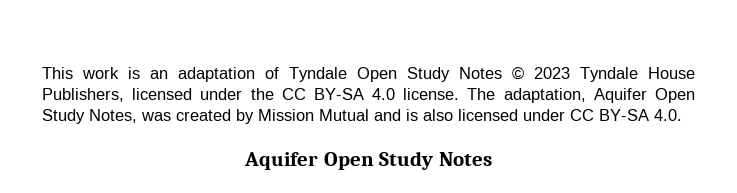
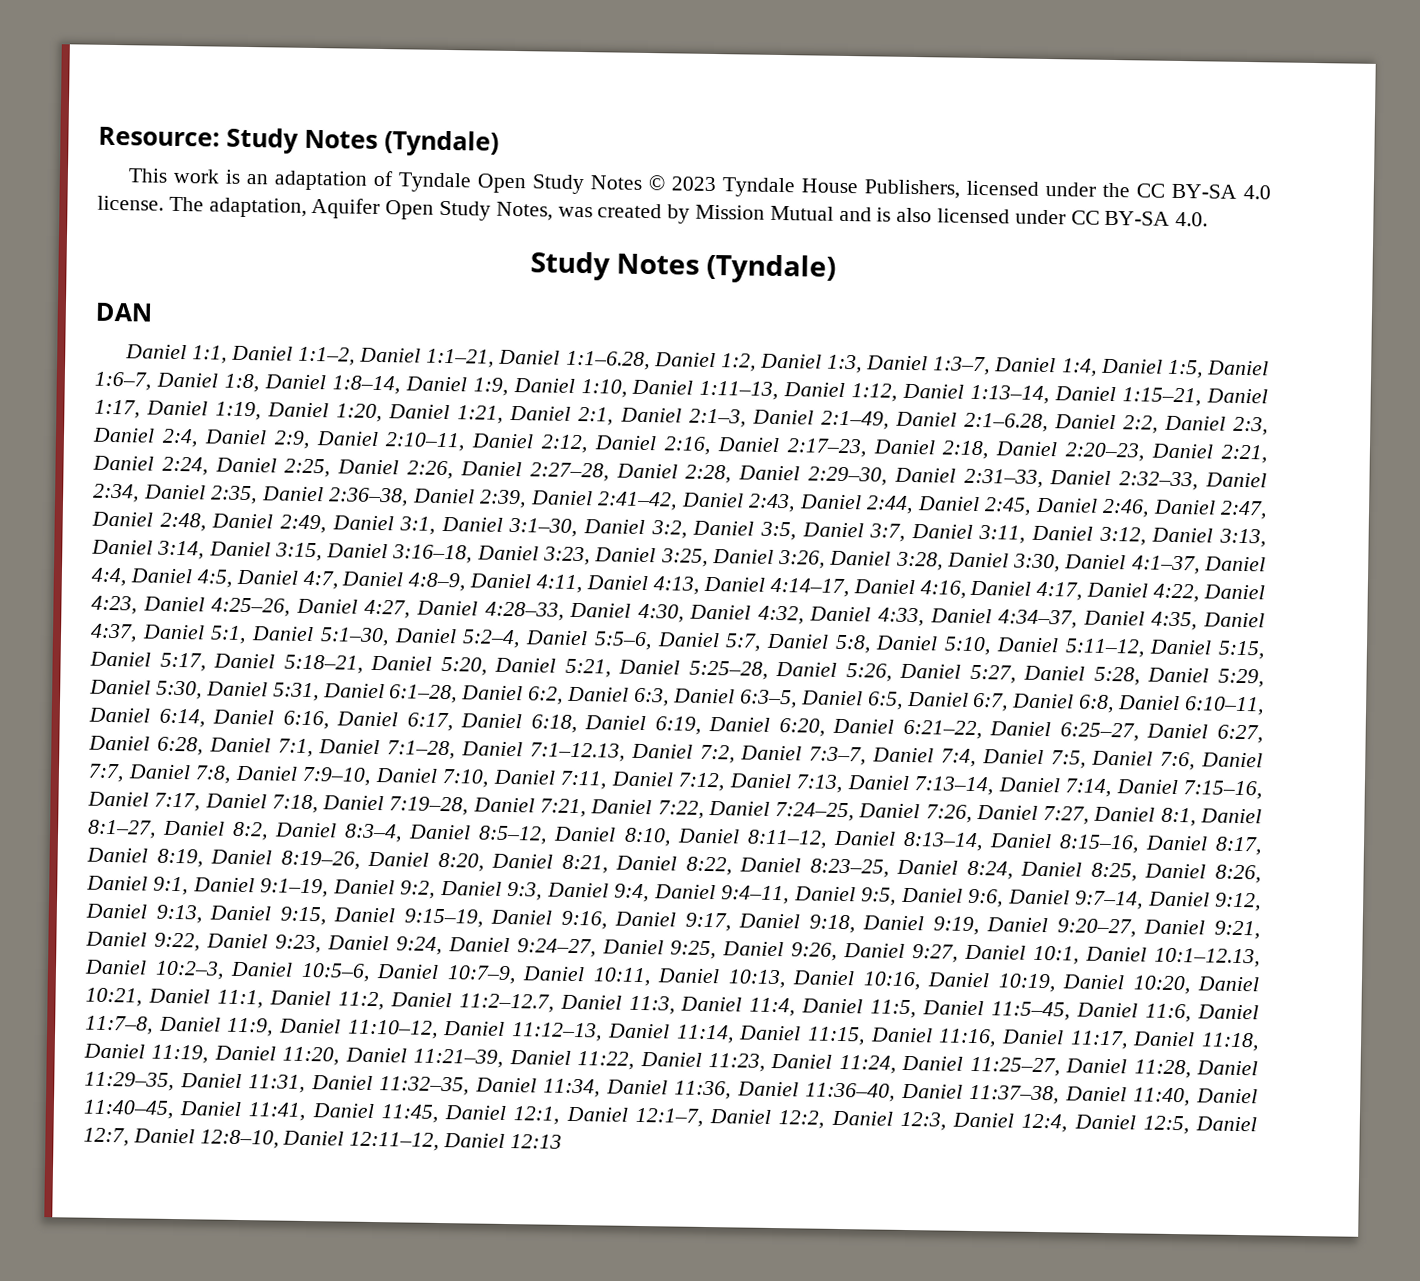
+ Resource: Study Notes (Tyndale)
  The adaptation, Aquifer Open Study Notes, was created by Mission Mutual and is also licensed under CC BY-SA 4.0.
- Aquifer Open Study Notes
+ Study Notes (Tyndale)
+ DAN
+ Daniel 1:1, Daniel 1:1–2, Daniel 1:1–21, Daniel 1:1–6.28, Daniel 1:2, Daniel 1:3, Daniel 1:3–7, Daniel 1:4, Daniel 1:5, Daniel 1:6–7, Daniel 1:8, Daniel 1:8–14, Daniel 1:9, Daniel 1:10, Daniel 1:11–13, Daniel 1:12, Daniel 1:13–14, Daniel 1:15–21, Daniel 1:17, Daniel 1:19, Daniel 1:20, Daniel 1:21, Daniel 2:1, Daniel 2:1–3, Daniel 2:1–49, Daniel 2:1–6.28, Daniel 2:2, Daniel 2:3, Daniel 2:4, Daniel 2:9, Daniel 2:10–11, Daniel 2:12, Daniel 2:16, Daniel 2:17–23, Daniel 2:18, Daniel 2:20–23, Daniel 2:21, Daniel 2:24, Daniel 2:25, Daniel 2:26, Daniel 2:27–28, Daniel 2:28, Daniel 2:29–30, Daniel 2:31–33, Daniel 2:32–33, Daniel 2:34, Daniel 2:35, Daniel 2:36–38, Daniel 2:39, Daniel 2:41–42, Daniel 2:43, Daniel 2:44, Daniel 2:45, Daniel 2:46, Daniel 2:47, Daniel 2:48, Daniel 2:49, Daniel 3:1, Daniel 3:1–30, Daniel 3:2, Daniel 3:5, Daniel 3:7, Daniel 3:11, Daniel 3:12, Daniel 3:13, Daniel 3:14, Daniel 3:15, Daniel 3:16–18, Daniel 3:23, Daniel 3:25, Daniel 3:26, Daniel 3:28, Daniel 3:30, Daniel 4:1–37, Daniel 4:4, Daniel 4:5, Daniel 4:7, Daniel 4:8–9, Daniel 4:11, Daniel 4:13, Daniel 4:14–17, Daniel 4:16, Daniel 4:17, Daniel 4:22, Daniel 4:23, Daniel 4:25–26, Daniel 4:27, Daniel 4:28–33, Daniel 4:30, Daniel 4:32, Daniel 4:33, Daniel 4:34–37, Daniel 4:35, Daniel 4:37, Daniel 5:1, Daniel 5:1–30, Daniel 5:2–4, Daniel 5:5–6, Daniel 5:7, Daniel 5:8, Daniel 5:10, Daniel 5:11–12, Daniel 5:15, Daniel 5:17, Daniel 5:18–21, Daniel 5:20, Daniel 5:21, Daniel 5:25–28, Daniel 5:26, Daniel 5:27, Daniel 5:28, Daniel 5:29, Daniel 5:30, Daniel 5:31, Daniel 6:1–28, Daniel 6:2, Daniel 6:3, Daniel 6:3–5, Daniel 6:5, Daniel 6:7, Daniel 6:8, Daniel 6:10–11, Daniel 6:14, Daniel 6:16, Daniel 6:17, Daniel 6:18, Daniel 6:19, Daniel 6:20, Daniel 6:21–22, Daniel 6:25–27, Daniel 6:27, Daniel 6:28, Daniel 7:1, Daniel 7:1–28, Daniel 7:1–12.13, Daniel 7:2, Daniel 7:3–7, Daniel 7:4, Daniel 7:5, Daniel 7:6, Daniel 7:7, Daniel 7:8, Daniel 7:9–10, Daniel 7:10, Daniel 7:11, Daniel 7:12, Daniel 7:13, Daniel 7:13–14, Daniel 7:14, Daniel 7:15–16, Daniel 7:17, Daniel 7:18, Daniel 7:19–28, Daniel 7:21, Daniel 7:22, Daniel 7:24–25, Daniel 7:26, Daniel 7:27, Daniel 8:1, Daniel 8:1–27, Daniel 8:2, Daniel 8:3–4, Daniel 8:5–12, Daniel 8:10, Daniel 8:11–12, Daniel 8:13–14, Daniel 8:15–16, Daniel 8:17, Daniel 8:19, Daniel 8:19–26, Daniel 8:20, Daniel 8:21, Daniel 8:22, Daniel 8:23–25, Daniel 8:24, Daniel 8:25, Daniel 8:26, Daniel 9:1, Daniel 9:1–19, Daniel 9:2, Daniel 9:3, Daniel 9:4, Daniel 9:4–11, Daniel 9:5, Daniel 9:6, Daniel 9:7–14, Daniel 9:12, Daniel 9:13, Daniel 9:15, Daniel 9:15–19, Daniel 9:16, Daniel 9:17, Daniel 9:18, Daniel 9:19, Daniel 9:20–27, Daniel 9:21, Daniel 9:22, Daniel 9:23, Daniel 9:24, Daniel 9:24–27, Daniel 9:25, Daniel 9:26, Daniel 9:27, Daniel 10:1, Daniel 10:1–12.13, Daniel 10:2–3, Daniel 10:5–6, Daniel 10:7–9, Daniel 10:11, Daniel 10:13, Daniel 10:16, Daniel 10:19, Daniel 10:20, Daniel 10:21, Daniel 11:1, Daniel 11:2, Daniel 11:2–12.7, Daniel 11:3, Daniel 11:4, Daniel 11:5, Daniel 11:5–45, Daniel 11:6, Daniel 11:7–8, Daniel 11:9, Daniel 11:10–12, Daniel 11:12–13, Daniel 11:14, Daniel 11:15, Daniel 11:16, Daniel 11:17, Daniel 11:18, Daniel 11:19, Daniel 11:20, Daniel 11:21–39, Daniel 11:22, Daniel 11:23, Daniel 11:24, Daniel 11:25–27, Daniel 11:28, Daniel 11:29–35, Daniel 11:31, Daniel 11:32–35, Daniel 11:34, Daniel 11:36, Daniel 11:36–40, Daniel 11:37–38, Daniel 11:40, Daniel 11:40–45, Daniel 11:41, Daniel 11:45, Daniel 12:1, Daniel 12:1–7, Daniel 12:2, Daniel 12:3, Daniel 12:4, Daniel 12:5, Daniel 12:7, Daniel 12:8–10, Daniel 12:11–12, Daniel 12:13

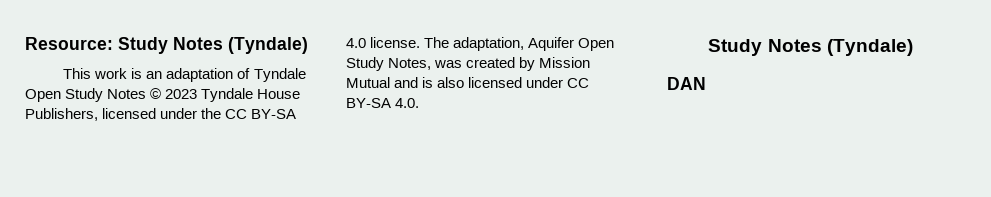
- Daniel 1:1, Daniel 1:1–2, Daniel 1:1–21, Daniel 1:1–6.28, Daniel 1:2, Daniel 1:3, Daniel 1:3–7, Daniel 1:4, Daniel 1:5, Daniel 1:6–7, Daniel 1:8, Daniel 1:8–14, Daniel 1:9, Daniel 1:10, Daniel 1:11–13, Daniel 1:12, Daniel 1:13–14, Daniel 1:15–21, Daniel 1:17, Daniel 1:19, Daniel 1:20, Daniel 1:21, Daniel 2:1, Daniel 2:1–3, Daniel 2:1–49, Daniel 2:1–6.28, Daniel 2:2, Daniel 2:3, Daniel 2:4, Daniel 2:9, Daniel 2:10–11, Daniel 2:12, Daniel 2:16, Daniel 2:17–23, Daniel 2:18, Daniel 2:20–23, Daniel 2:21, Daniel 2:24, Daniel 2:25, Daniel 2:26, Daniel 2:27–28, Daniel 2:28, Daniel 2:29–30, Daniel 2:31–33, Daniel 2:32–33, Daniel 2:34, Daniel 2:35, Daniel 2:36–38, Daniel 2:39, Daniel 2:41–42, Daniel 2:43, Daniel 2:44, Daniel 2:45, Daniel 2:46, Daniel 2:47, Daniel 2:48, Daniel 2:49, Daniel 3:1, Daniel 3:1–30, Daniel 3:2, Daniel 3:5, Daniel 3:7, Daniel 3:11, Daniel 3:12, Daniel 3:13, Daniel 3:14, Daniel 3:15, Daniel 3:16–18, Daniel 3:23, Daniel 3:25, Daniel 3:26, Daniel 3:28, Daniel 3:30, Daniel 4:1–37, Daniel 4:4, Daniel 4:5, Daniel 4:7, Daniel 4:8–9, Daniel 4:11, Daniel 4:13, Daniel 4:14–17, Daniel 4:16, Daniel 4:17, Daniel 4:22, Daniel 4:23, Daniel 4:25–26, Daniel 4:27, Daniel 4:28–33, Daniel 4:30, Daniel 4:32, Daniel 4:33, Daniel 4:34–37, Daniel 4:35, Daniel 4:37, Daniel 5:1, Daniel 5:1–30, Daniel 5:2–4, Daniel 5:5–6, Daniel 5:7, Daniel 5:8, Daniel 5:10, Daniel 5:11–12, Daniel 5:15, Daniel 5:17, Daniel 5:18–21, Daniel 5:20, Daniel 5:21, Daniel 5:25–28, Daniel 5:26, Daniel 5:27, Daniel 5:28, Daniel 5:29, Daniel 5:30, Daniel 5:31, Daniel 6:1–28, Daniel 6:2, Daniel 6:3, Daniel 6:3–5, Daniel 6:5, Daniel 6:7, Daniel 6:8, Daniel 6:10–11, Daniel 6:14, Daniel 6:16, Daniel 6:17, Daniel 6:18, Daniel 6:19, Daniel 6:20, Daniel 6:21–22, Daniel 6:25–27, Daniel 6:27, Daniel 6:28, Daniel 7:1, Daniel 7:1–28, Daniel 7:1–12.13, Daniel 7:2, Daniel 7:3–7, Daniel 7:4, Daniel 7:5, Daniel 7:6, Daniel 7:7, Daniel 7:8, Daniel 7:9–10, Daniel 7:10, Daniel 7:11, Daniel 7:12, Daniel 7:13, Daniel 7:13–14, Daniel 7:14, Daniel 7:15–16, Daniel 7:17, Daniel 7:18, Daniel 7:19–28, Daniel 7:21, Daniel 7:22, Daniel 7:24–25, Daniel 7:26, Daniel 7:27, Daniel 8:1, Daniel 8:1–27, Daniel 8:2, Daniel 8:3–4, Daniel 8:5–12, Daniel 8:10, Daniel 8:11–12, Daniel 8:13–14, Daniel 8:15–16, Daniel 8:17, Daniel 8:19, Daniel 8:19–26, Daniel 8:20, Daniel 8:21, Daniel 8:22, Daniel 8:23–25, Daniel 8:24, Daniel 8:25, Daniel 8:26, Daniel 9:1, Daniel 9:1–19, Daniel 9:2, Daniel 9:3, Daniel 9:4, Daniel 9:4–11, Daniel 9:5, Daniel 9:6, Daniel 9:7–14, Daniel 9:12, Daniel 9:13, Daniel 9:15, Daniel 9:15–19, Daniel 9:16, Daniel 9:17, Daniel 9:18, Daniel 9:19, Daniel 9:20–27, Daniel 9:21, Daniel 9:22, Daniel 9:23, Daniel 9:24, Daniel 9:24–27, Daniel 9:25, Daniel 9:26, Daniel 9:27, Daniel 10:1, Daniel 10:1–12.13, Daniel 10:2–3, Daniel 10:5–6, Daniel 10:7–9, Daniel 10:11, Daniel 10:13, Daniel 10:16, Daniel 10:19, Daniel 10:20, Daniel 10:21, Daniel 11:1, Daniel 11:2, Daniel 11:2–12.7, Daniel 11:3, Daniel 11:4, Daniel 11:5, Daniel 11:5–45, Daniel 11:6, Daniel 11:7–8, Daniel 11:9, Daniel 11:10–12, Daniel 11:12–13, Daniel 11:14, Daniel 11:15, Daniel 11:16, Daniel 11:17, Daniel 11:18, Daniel 11:19, Daniel 11:20, Daniel 11:21–39, Daniel 11:22, Daniel 11:23, Daniel 11:24, Daniel 11:25–27, Daniel 11:28, Daniel 11:29–35, Daniel 11:31, Daniel 11:32–35, Daniel 11:34, Daniel 11:36, Daniel 11:36–40, Daniel 11:37–38, Daniel 11:40, Daniel 11:40–45, Daniel 11:41, Daniel 11:45, Daniel 12:1, Daniel 12:1–7, Daniel 12:2, Daniel 12:3, Daniel 12:4, Daniel 12:5, Daniel 12:7, Daniel 12:8–10, Daniel 12:11–12, Daniel 12:13

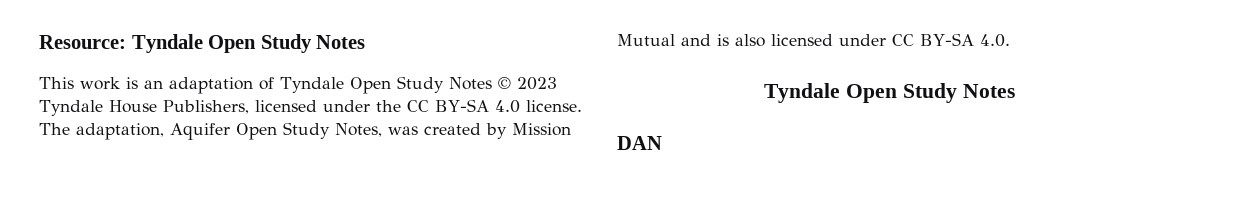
- Resource: Study Notes (Tyndale)
+ Resource: Tyndale Open Study Notes
  The adaptation, Aquifer Open Study Notes, was created by Mission Mutual and is also licensed under CC BY-SA 4.0.
- Study Notes (Tyndale)
+ Tyndale Open Study Notes

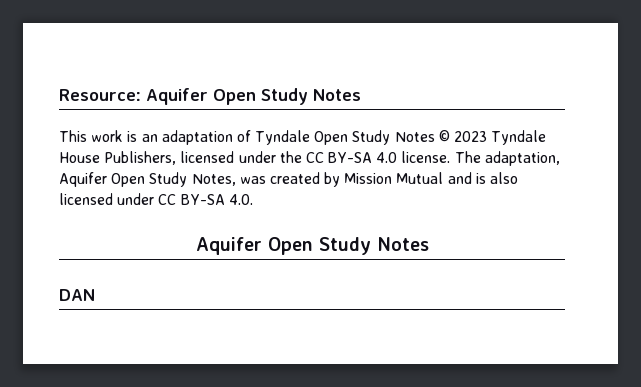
- Resource: Tyndale Open Study Notes
+ Resource: Aquifer Open Study Notes
  The adaptation, Aquifer Open Study Notes, was created by Mission Mutual and is also licensed under CC BY-SA 4.0.
- Tyndale Open Study Notes
+ Aquifer Open Study Notes

